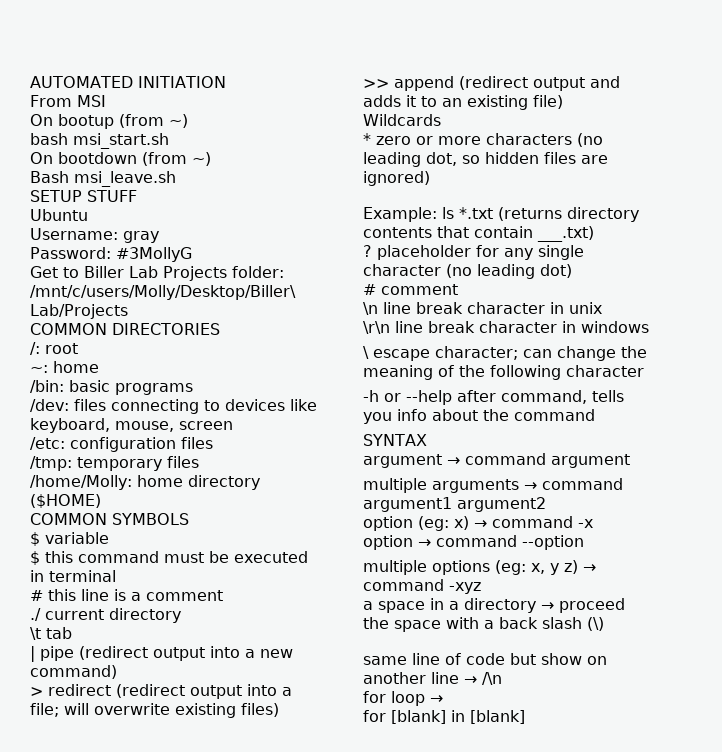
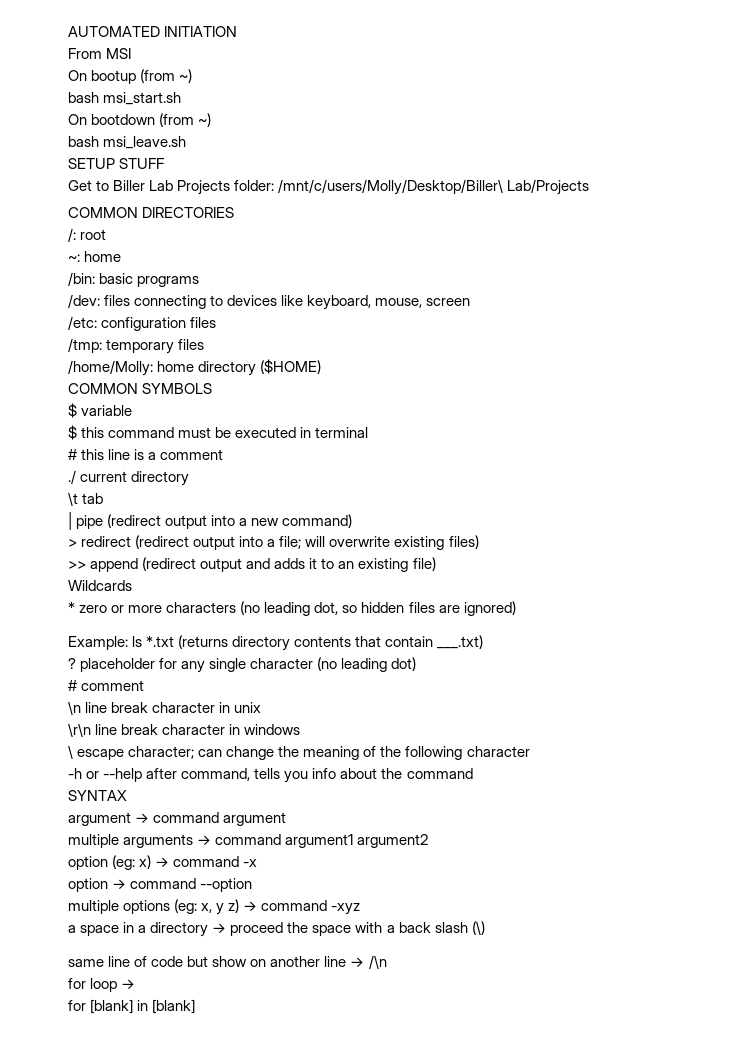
- Bash msi_leave.sh
+ bash msi_leave.sh
- Ubuntu
- Username: gray
- Password: #3MollyG

